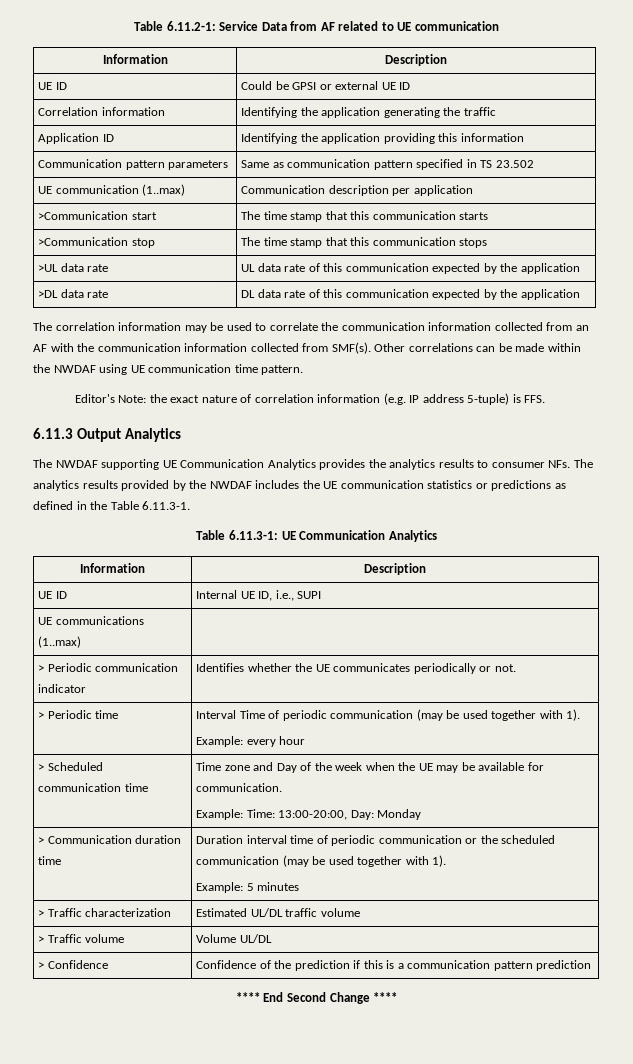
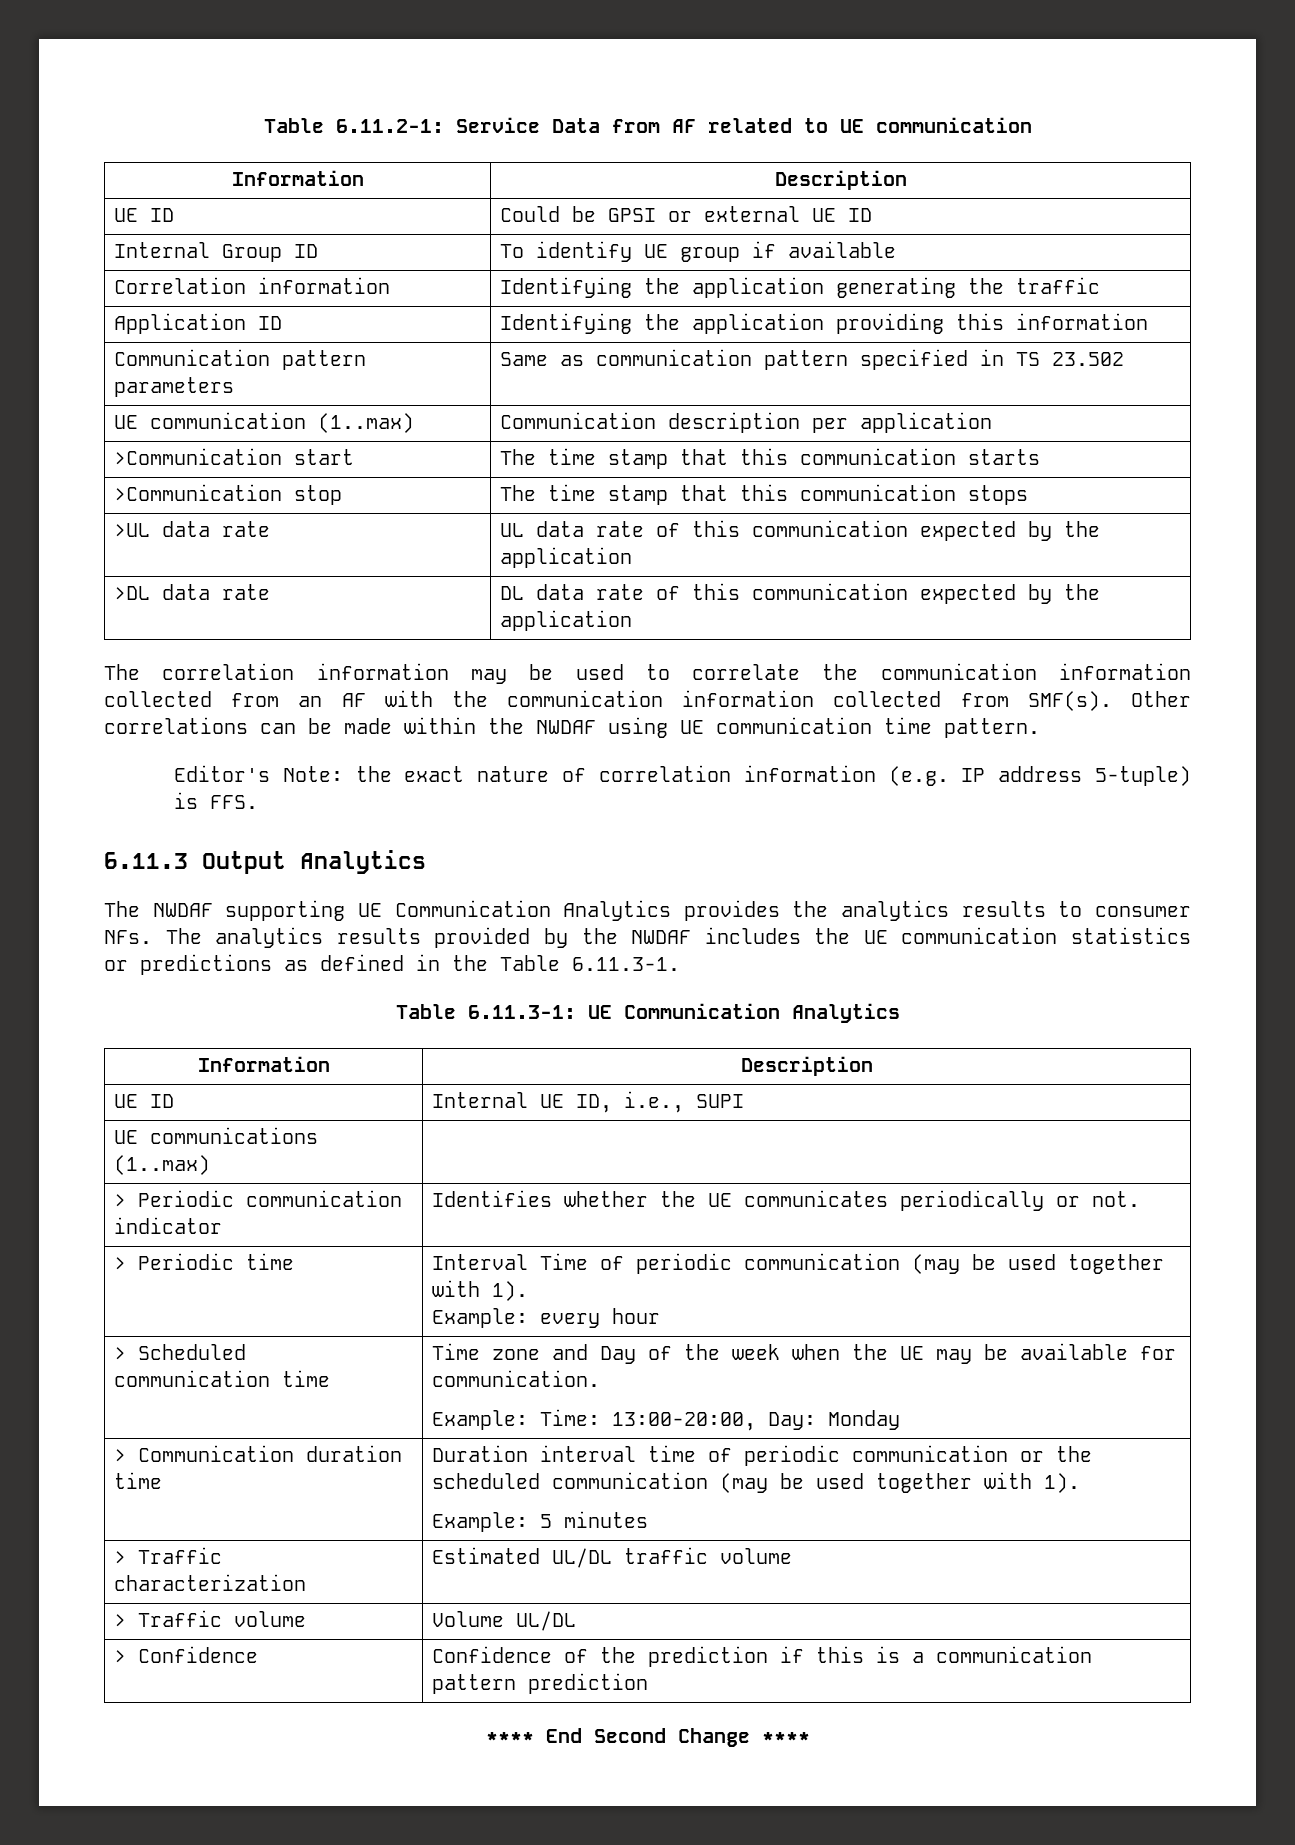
+ Internal Group ID | To identify UE group if available

